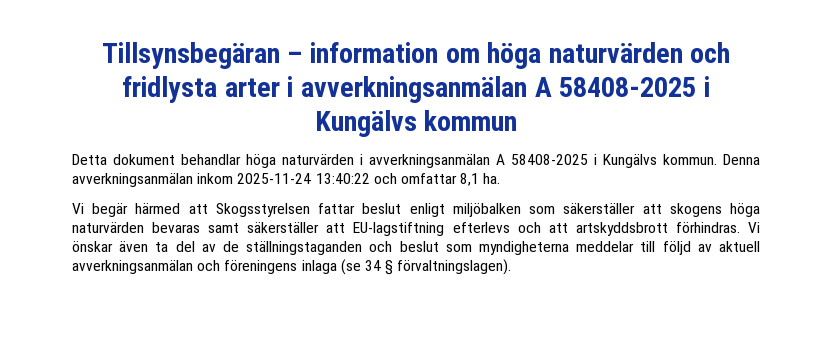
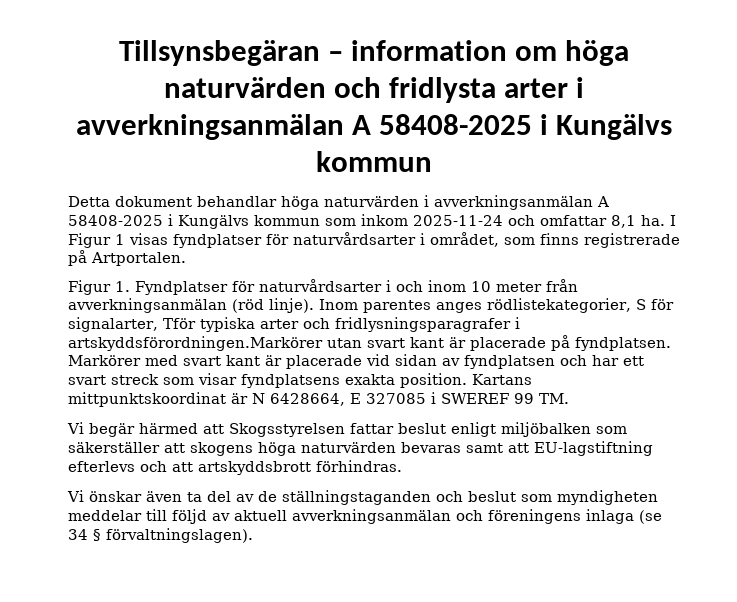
- Detta dokument behandlar höga naturvärden i avverkningsanmälan A 58408-2025 i Kungälvs kommun. Denna avverkningsanmälan inkom 2025-11-24 13:40:22 och omfattar 8,1 ha.
+ Detta dokument behandlar höga naturvärden i avverkningsanmälan A 58408-2025 i Kungälvs kommun som inkom 2025-11-24 och omfattar 8,1 ha. I Figur 1 visas fyndplatser för naturvårdsarter i området, som finns registrerade på Artportalen.
+ Figur 1. Fyndplatser för naturvårdsarter i och inom 10 meter från avverkningsanmälan (röd linje). Inom parentes anges rödlistekategorier, S för signalarter, Tför typiska arter och fridlysningsparagrafer i artskyddsförordningen.Markörer utan svart kant är placerade på fyndplatsen. Markörer med svart kant är placerade vid sidan av fyndplatsen och har ett svart streck som visar fyndplatsens exakta position. Kartans mittpunktskoordinat är N 6428664, E 327085 i SWEREF 99 TM.
- Vi begär härmed att Skogsstyrelsen fattar beslut enligt miljöbalken som säkerställer att skogens höga naturvärden bevaras samt säkerställer att EU-lagstiftning efterlevs och att artskyddsbrott förhindras. Vi önskar även ta del av de ställningstaganden och beslut som myndigheterna meddelar till följd av aktuell avverkningsanmälan och föreningens inlaga (se 34 § förvaltningslagen).
+ Vi begär härmed att Skogsstyrelsen fattar beslut enligt miljöbalken som säkerställer att skogens höga naturvärden bevaras samt att EU-lagstiftning efterlevs och att artskyddsbrott förhindras.
+ Vi önskar även ta del av de ställningstaganden och beslut som myndigheten meddelar till följd av aktuell avverkningsanmälan och föreningens inlaga (se 34 § förvaltningslagen).

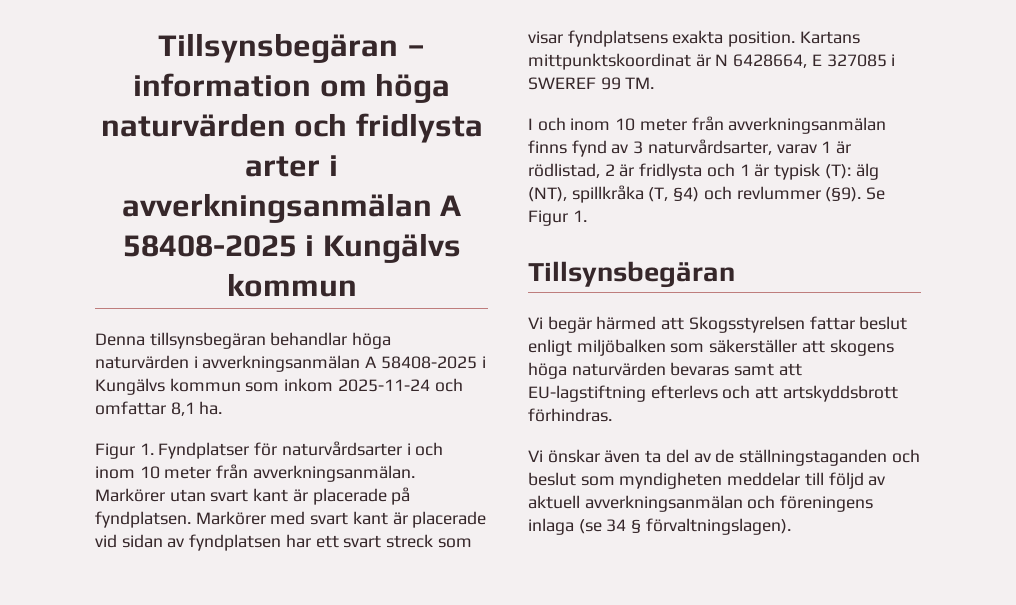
- Detta dokument behandlar höga naturvärden i avverkningsanmälan A 58408-2025 i Kungälvs kommun som inkom 2025-11-24 och omfattar 8,1 ha. I Figur 1 visas fyndplatser för naturvårdsarter i området, som finns registrerade på Artportalen.
+ Denna tillsynsbegäran behandlar höga naturvärden i avverkningsanmälan A 58408-2025 i Kungälvs kommun som inkom 2025-11-24 och omfattar 8,1 ha.
- Figur 1. Fyndplatser för naturvårdsarter i och inom 10 meter från avverkningsanmälan (röd linje). Inom parentes anges rödlistekategorier, S för signalarter, Tför typiska arter och fridlysningsparagrafer i artskyddsförordningen.Markörer utan svart kant är placerade på fyndplatsen.
+ Figur 1. Fyndplatser för naturvårdsarter i och inom 10 meter från avverkningsanmälan. Markörer utan svart kant är placerade på fyndplatsen.
- Markörer med svart kant är placerade vid sidan av fyndplatsen och har ett svart streck som visar fyndplatsens exakta position.
+ Markörer med svart kant är placerade vid sidan av fyndplatsen har ett svart streck som visar fyndplatsens exakta position.
+ I och inom 10 meter från avverkningsanmälan finns fynd av 3 naturvårdsarter, varav 1 är rödlistad, 2 är fridlysta och 1 är typisk (T): älg (NT), spillkråka (T, §4) och revlummer (§9). Se Figur 1.
+ Tillsynsbegäran

